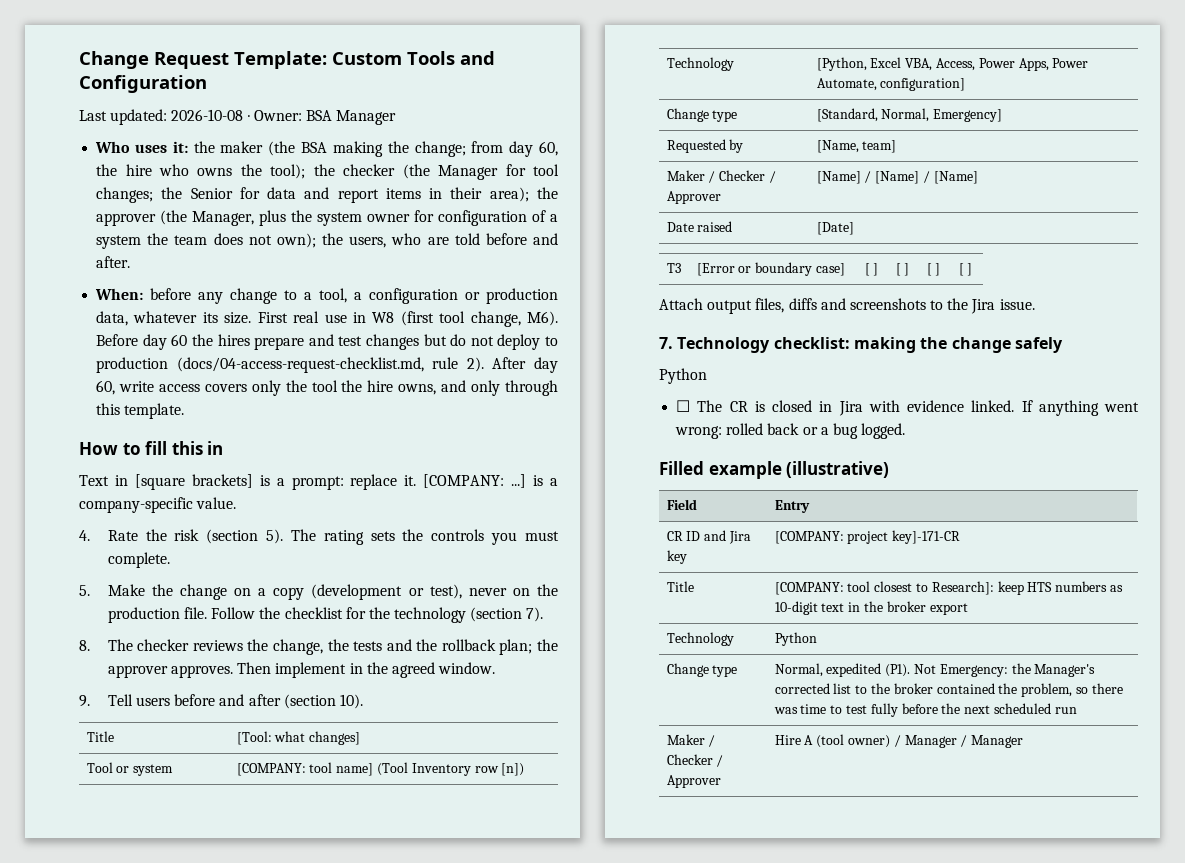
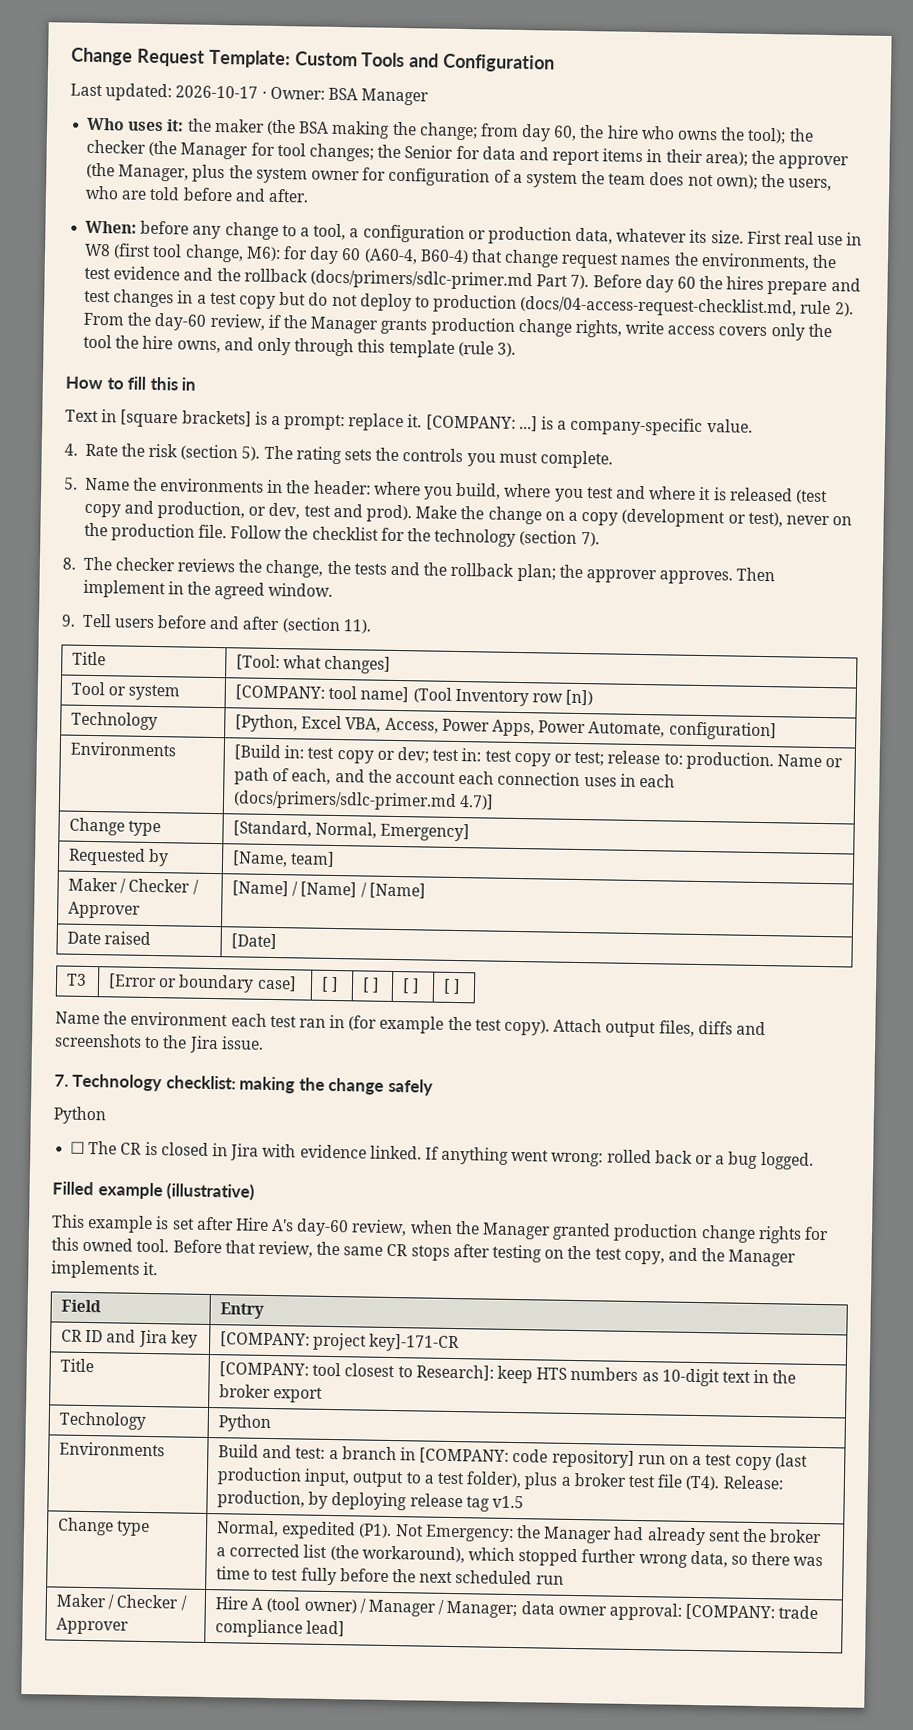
- Last updated: 2026-10-08 · Owner: BSA Manager
+ Last updated: 2026-10-17 · Owner: BSA Manager
- First real use in W8 (first tool change, M6). Before day 60 the hires prepare and test changes but do not deploy to production (docs/04-access-request-checklist.md, rule 2).
+ First real use in W8 (first tool change, M6): for day 60 (A60-4, B60-4) that change request names the environments, the test evidence and the rollback (docs/primers/sdlc-primer.md Part 7). Before day 60 the hires prepare and test changes in a test copy but do not deploy to production (docs/04-access-request-checklist.md, rule 2).
- After day 60, write access covers only the tool the hire owns, and only through this template.
+ From the day-60 review, if the Manager grants production change rights, write access covers only the tool the hire owns, and only through this template (rule 3).
- 5. Make the change on a copy (development or test), never on the production file.
+ 5. Name the environments in the header: where you build, where you test and where it is released (test copy and production, or dev, test and prod). Make the change on a copy (development or test), never on the production file.
- 9. Tell users before and after (section 10).
+ 9. Tell users before and after (section 11).
+ Environments | [Build in: test copy or dev; test in: test copy or test; release to: production. Name or path of each, and the account each connection uses in each (docs/primers/sdlc-primer.md 4.7)]
+ Name the environment each test ran in (for example the test copy).
+ This example is set after Hire A's day-60 review, when the Manager granted production change rights for this owned tool. Before that review, the same CR stops after testing on the test copy, and the Manager implements it.
+ Environments | Build and test: a branch in [COMPANY: code repository] run on a test copy (last production input, output to a test folder), plus a broker test file (T4). Release: production, by deploying release tag v1.5
- Change type | Normal, expedited (P1). Not Emergency: the Manager's corrected list to the broker contained the problem, so there was time to test fully before the next scheduled run
+ Change type | Normal, expedited (P1). Not Emergency: the Manager had already sent the broker a corrected list (the workaround), which stopped further wrong data, so there was time to test fully before the next scheduled run
- Maker / Checker / Approver | Hire A (tool owner) / Manager / Manager
+ Maker / Checker / Approver | Hire A (tool owner) / Manager / Manager; data owner approval: [COMPANY: trade compliance lead]

